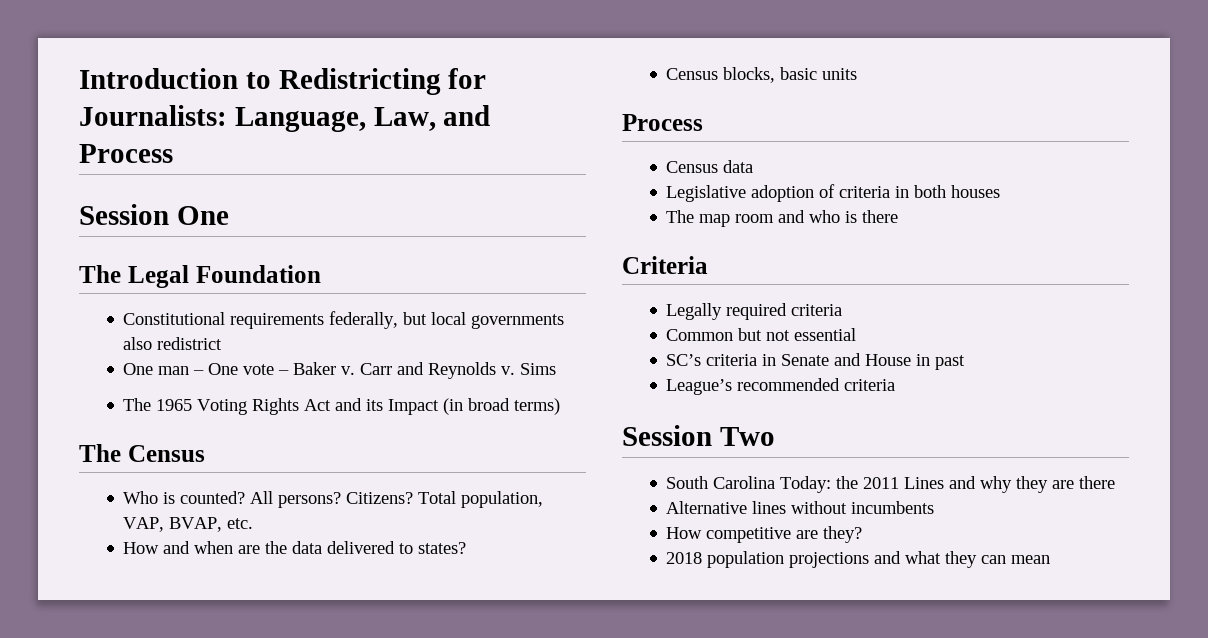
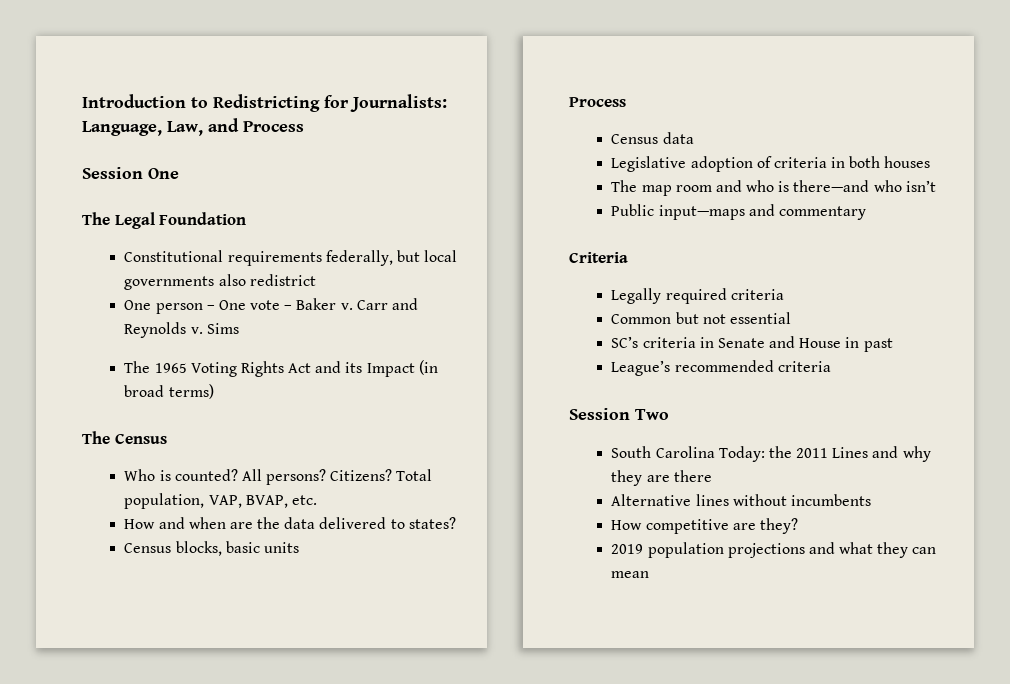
- One man – One vote – Baker v.
+ One person – One vote – Baker v.
- The map room and who is there
+ The map room and who is there—and who isn’t
+ Public input—maps and commentary
- 2018 population projections and what they can mean
+ 2019 population projections and what they can mean

